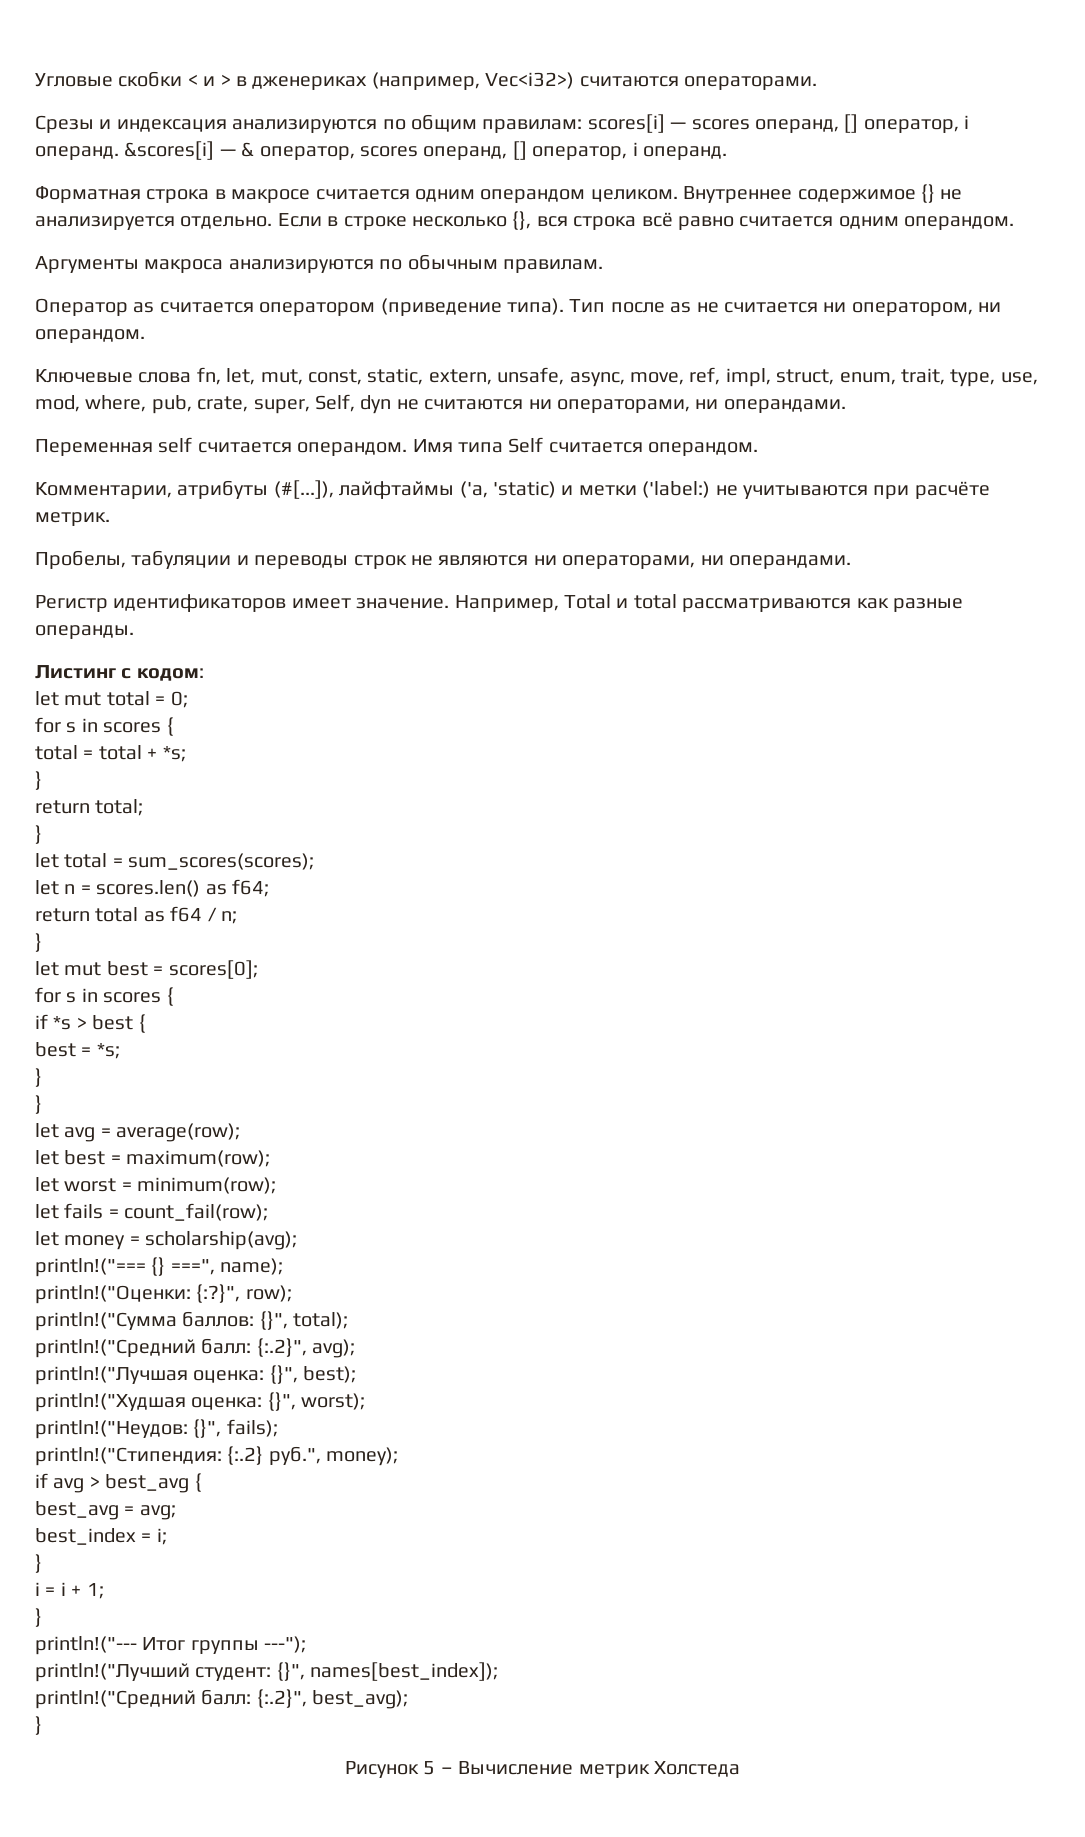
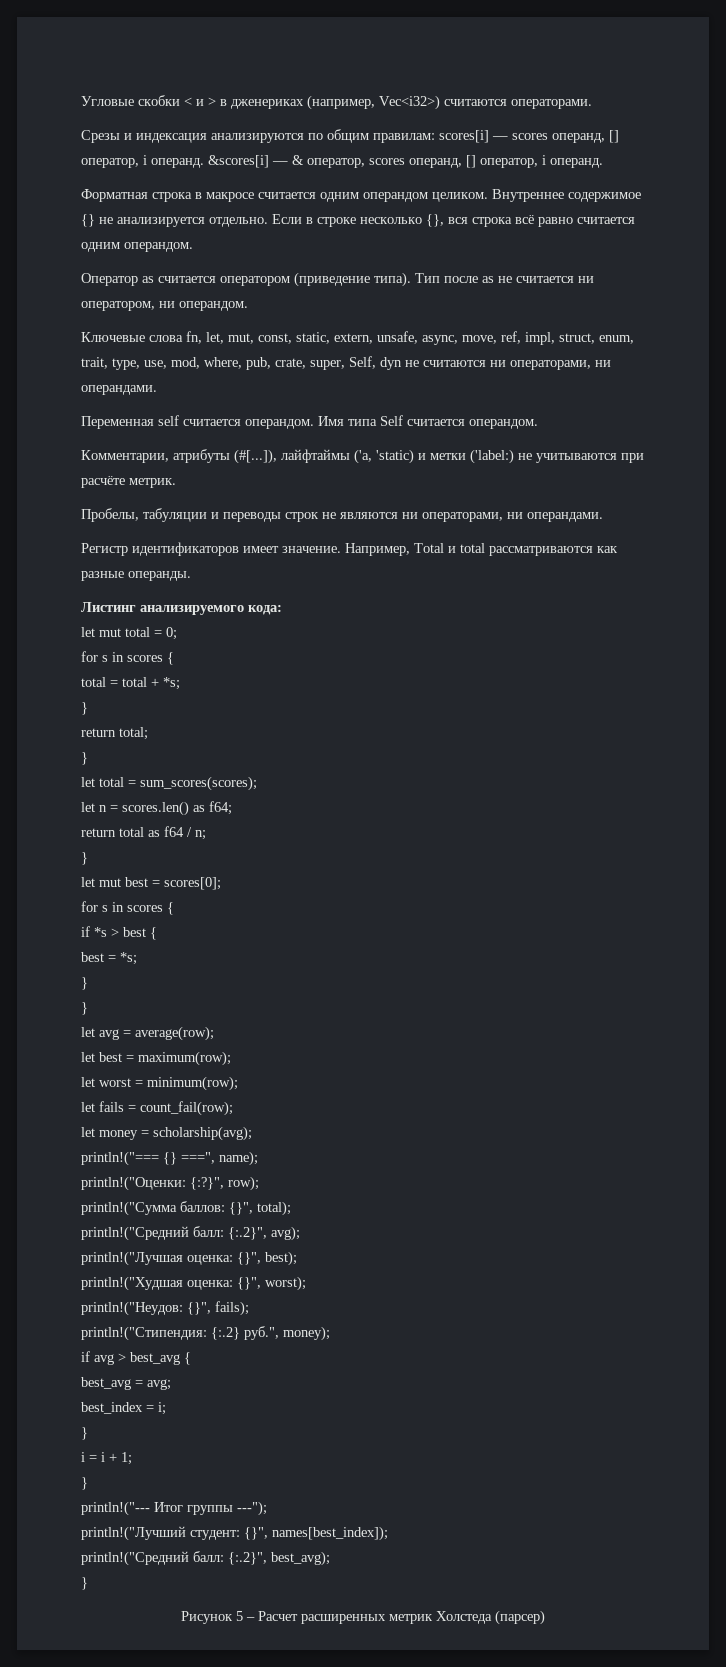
- Аргументы макроса анализируются по обычным правилам.
- Листинг с кодом:
+ Листинг анализируемого кода:
- Рисунок 5 – Вычисление метрик Холстеда
+ Рисунок 5 – Расчет расширенных метрик Холстеда (парсер)

